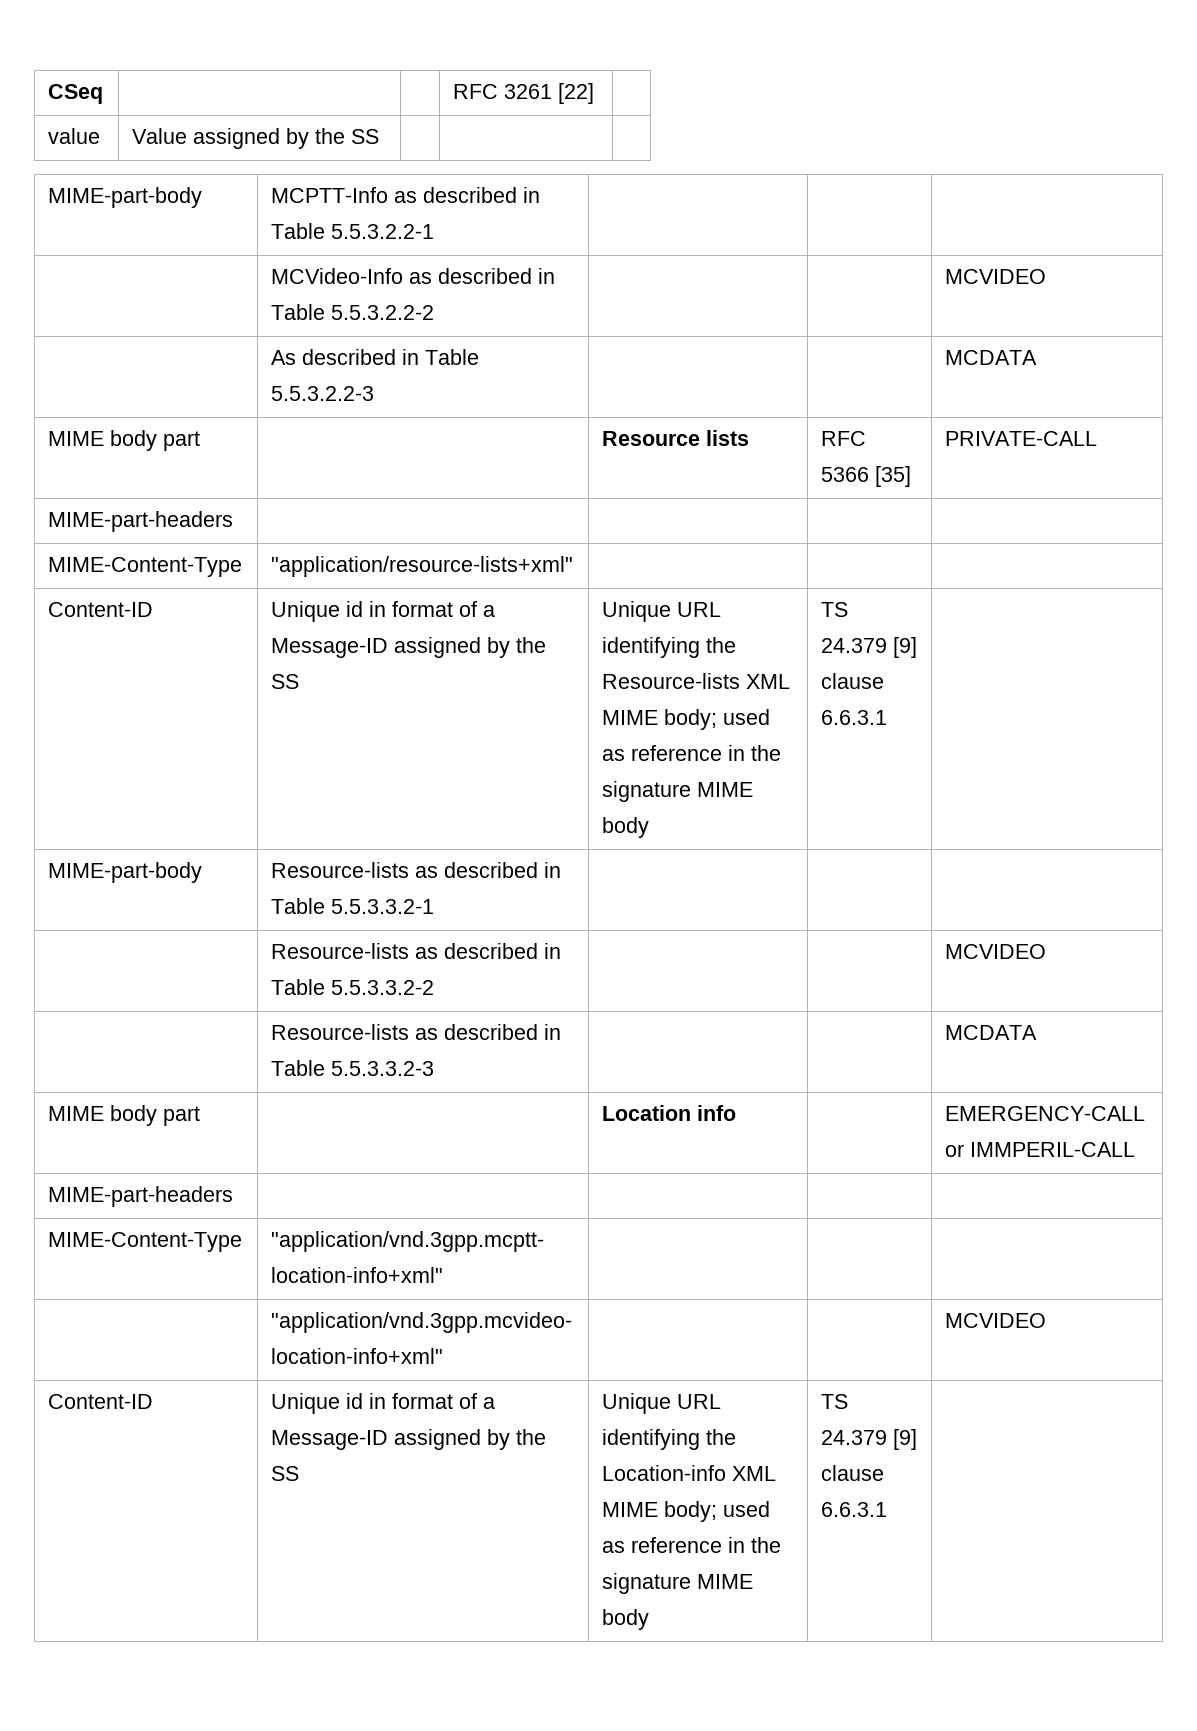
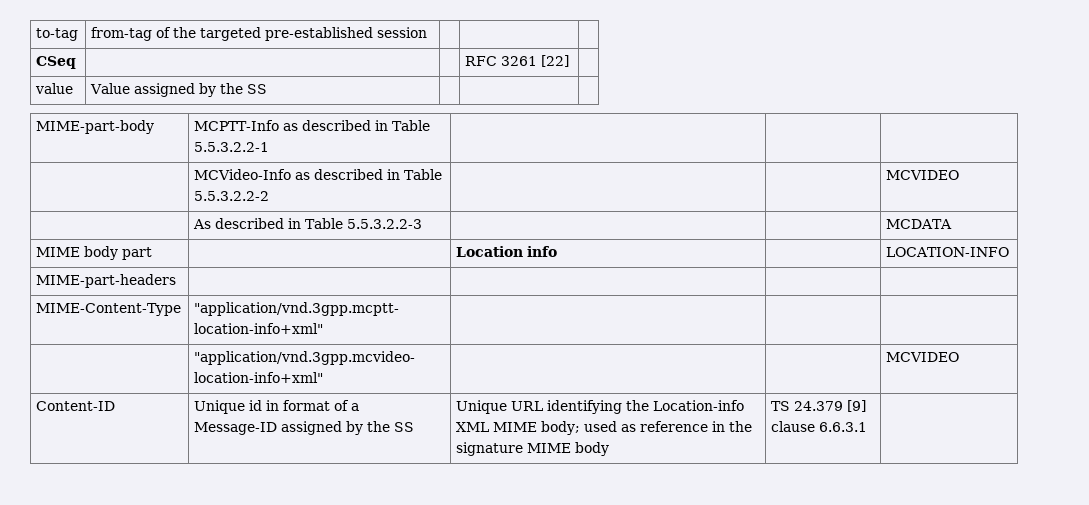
+ to-tag | from-tag of the targeted pre-established session | | |
- MIME body part | | Resource lists | RFC 5366 [35] | PRIVATE-CALL
- MIME-part-headers | | | |
- MIME-Content-Type | "application/resource-lists+xml" | | |
- Content-ID | Unique id in format of a Message-ID assigned by the SS | Unique URL identifying the Resource-lists XML MIME body; used as reference in the signature MIME body | TS 24.379 [9] clause 6.6.3.1 |
- MIME-part-body | Resource-lists as described in Table 5.5.3.3.2-1 | | |
- | Resource-lists as described in Table 5.5.3.3.2-2 | | | MCVIDEO
- | Resource-lists as described in Table 5.5.3.3.2-3 | | | MCDATA
- MIME body part | | Location info | | EMERGENCY-CALL or IMMPERIL-CALL
+ MIME body part | | Location info | | LOCATION-INFO

